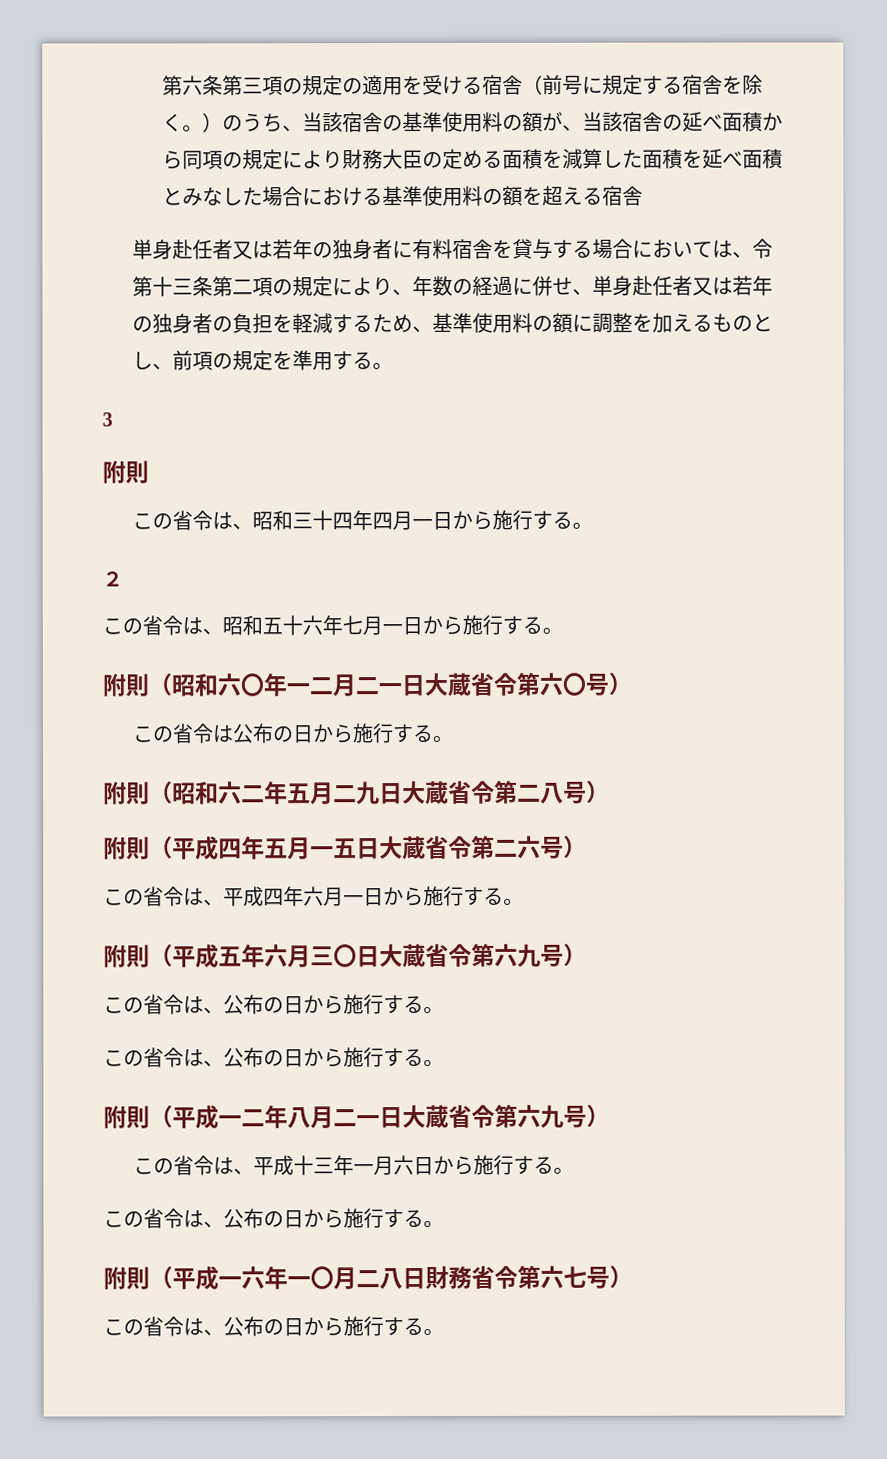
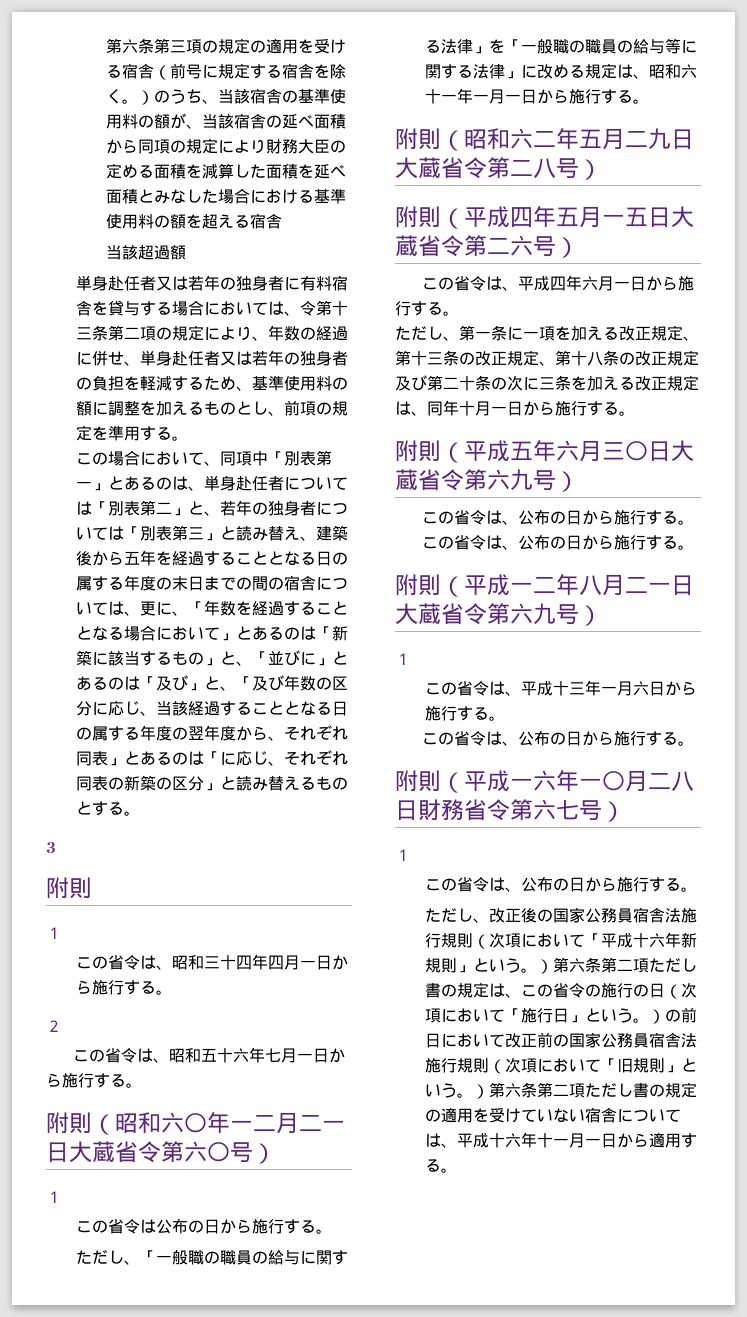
+ 当該超過額
+ この場合において、同項中「別表第一」とあるのは、単身赴任者については「別表第二」と、若年の独身者については「別表第三」と読み替え、建築後から五年を経過することとなる日の属する年度の末日までの間の宿舎については、更に、「年数を経過することとなる場合において」とあるのは「新築に該当するもの」と、「並びに」とあるのは「及び」と、「及び年数の区分に応じ、当該経過することとなる日の属する年度の翌年度から、それぞれ同表」とあるのは「に応じ、それぞれ同表の新築の区分」と読み替えるものとする。
  3
  附則
+ １
  附則（昭和六〇年一二月二一日大蔵省令第六〇号）
+ １
+ ただし、「一般職の職員の給与に関する法律」を「一般職の職員の給与等に関する法律」に改める規定は、昭和六十一年一月一日から施行する。
+ ただし、第一条に一項を加える改正規定、第十三条の改正規定、第十八条の改正規定及び第二十条の次に三条を加える改正規定は、同年十月一日から施行する。
  附則（平成一二年八月二一日大蔵省令第六九号）
+ １
  附則（平成一六年一〇月二八日財務省令第六七号）
+ １
  この省令は、公布の日から施行する。
+ ただし、改正後の国家公務員宿舎法施行規則（次項において「平成十六年新規則」という。）第六条第二項ただし書の規定は、この省令の施行の日（次項において「施行日」という。）の前日において改正前の国家公務員宿舎法施行規則（次項において「旧規則」という。）第六条第二項ただし書の規定の適用を受けていない宿舎については、平成十六年十一月一日から適用する。

